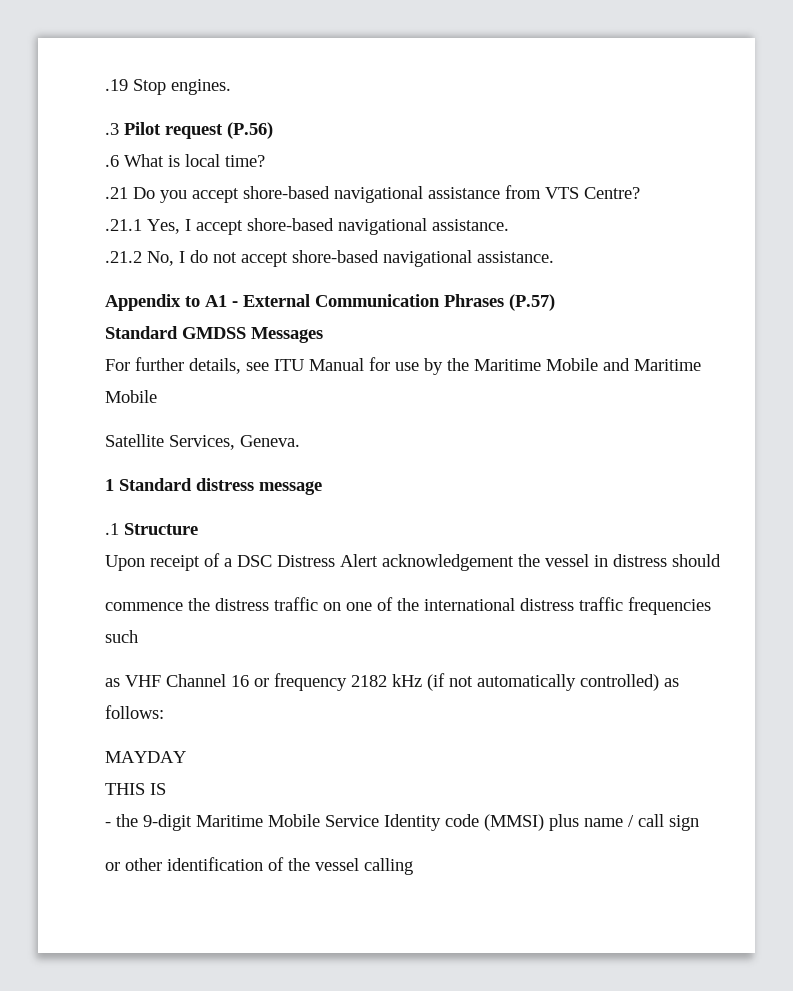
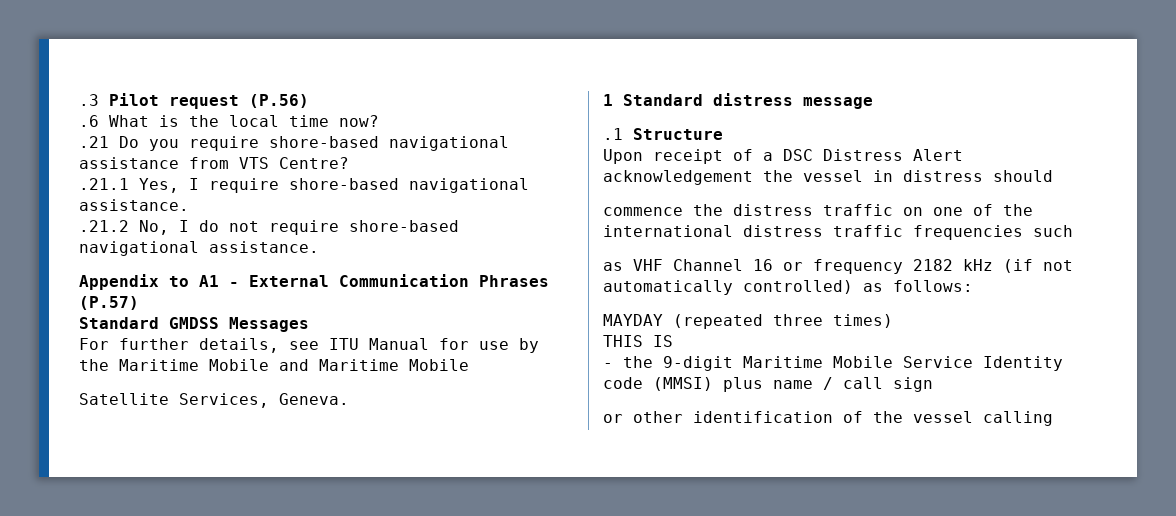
- .19 Stop engines.
- .6 What is local time?
+ .6 What is the local time now?
- .21 Do you accept shore-based navigational assistance from VTS Centre?
+ .21 Do you require shore-based navigational assistance from VTS Centre?
- .21.1 Yes, I accept shore-based navigational assistance.
+ .21.1 Yes, I require shore-based navigational assistance.
- .21.2 No, I do not accept shore-based navigational assistance.
+ .21.2 No, I do not require shore-based navigational assistance.
- MAYDAY
+ MAYDAY (repeated three times)

